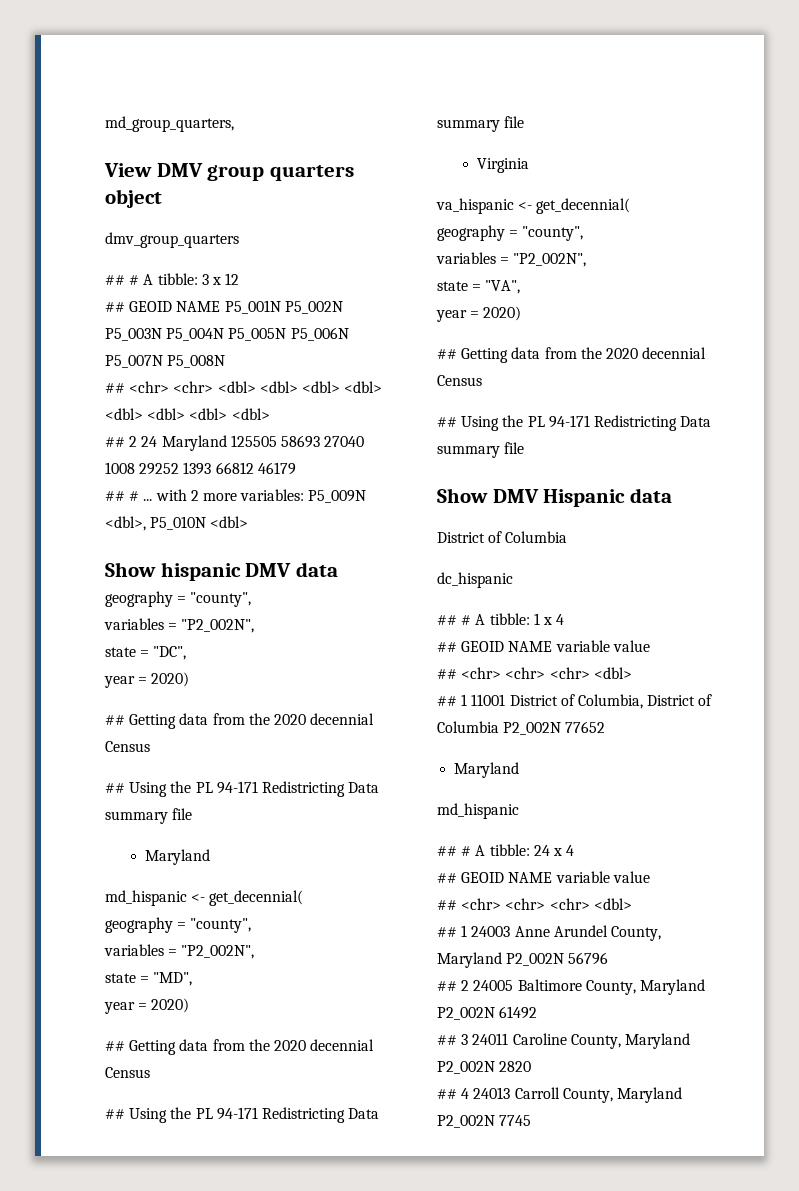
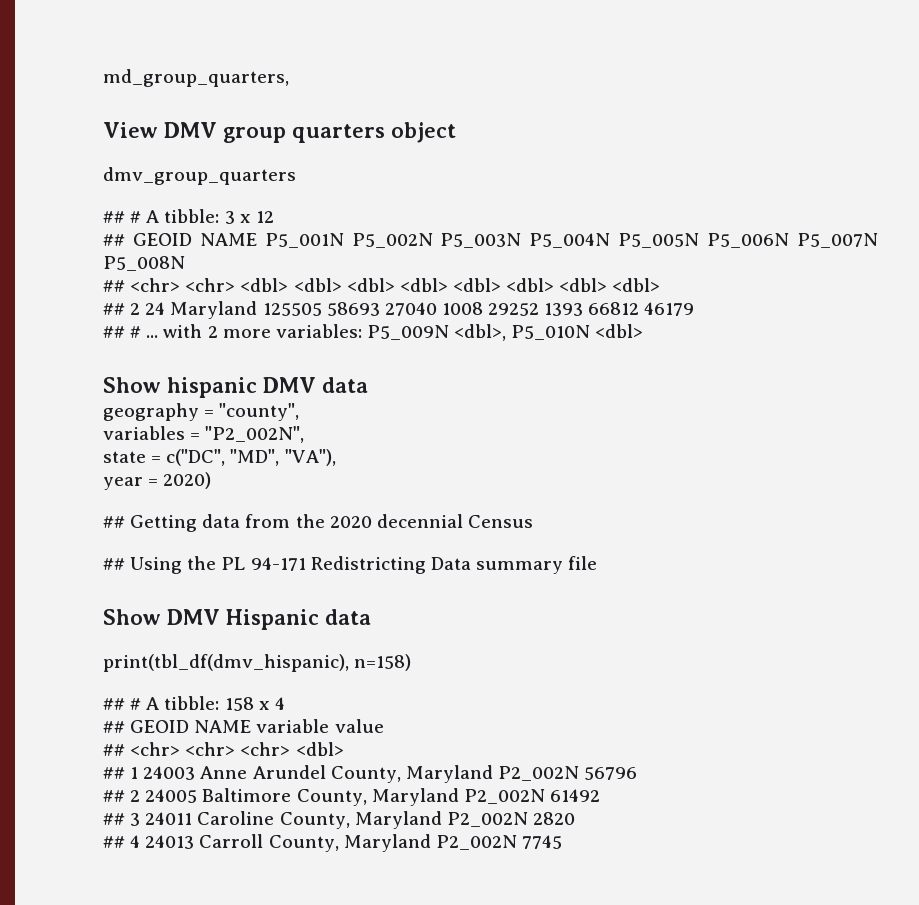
- state = "DC",
- year = 2020)
- ## Getting data from the 2020 decennial Census
- ## Using the PL 94-171 Redistricting Data summary file
- Maryland
- md_hispanic <- get_decennial(
- geography = "county",
- variables = "P2_002N",
- state = "MD",
- year = 2020)
- ## Getting data from the 2020 decennial Census
- ## Using the PL 94-171 Redistricting Data summary file
- Virginia
- va_hispanic <- get_decennial(
- geography = "county",
- variables = "P2_002N",
- state = "VA",
+ state = c("DC", "MD", "VA"),
  Show DMV Hispanic data
- District of Columbia
- dc_hispanic
- ## # A tibble: 1 x 4
- ## GEOID NAME variable value
- ## <chr> <chr> <chr> <dbl>
- ## 1 11001 District of Columbia, District of Columbia P2_002N 77652
- Maryland
- md_hispanic
- ## # A tibble: 24 x 4
+ print(tbl_df(dmv_hispanic), n=158)
+ ## # A tibble: 158 x 4

